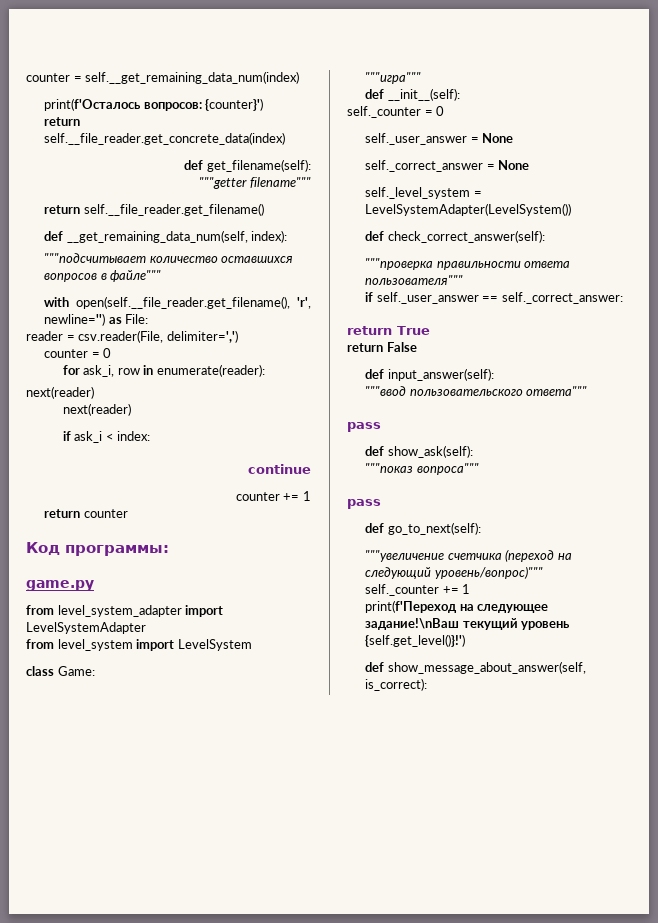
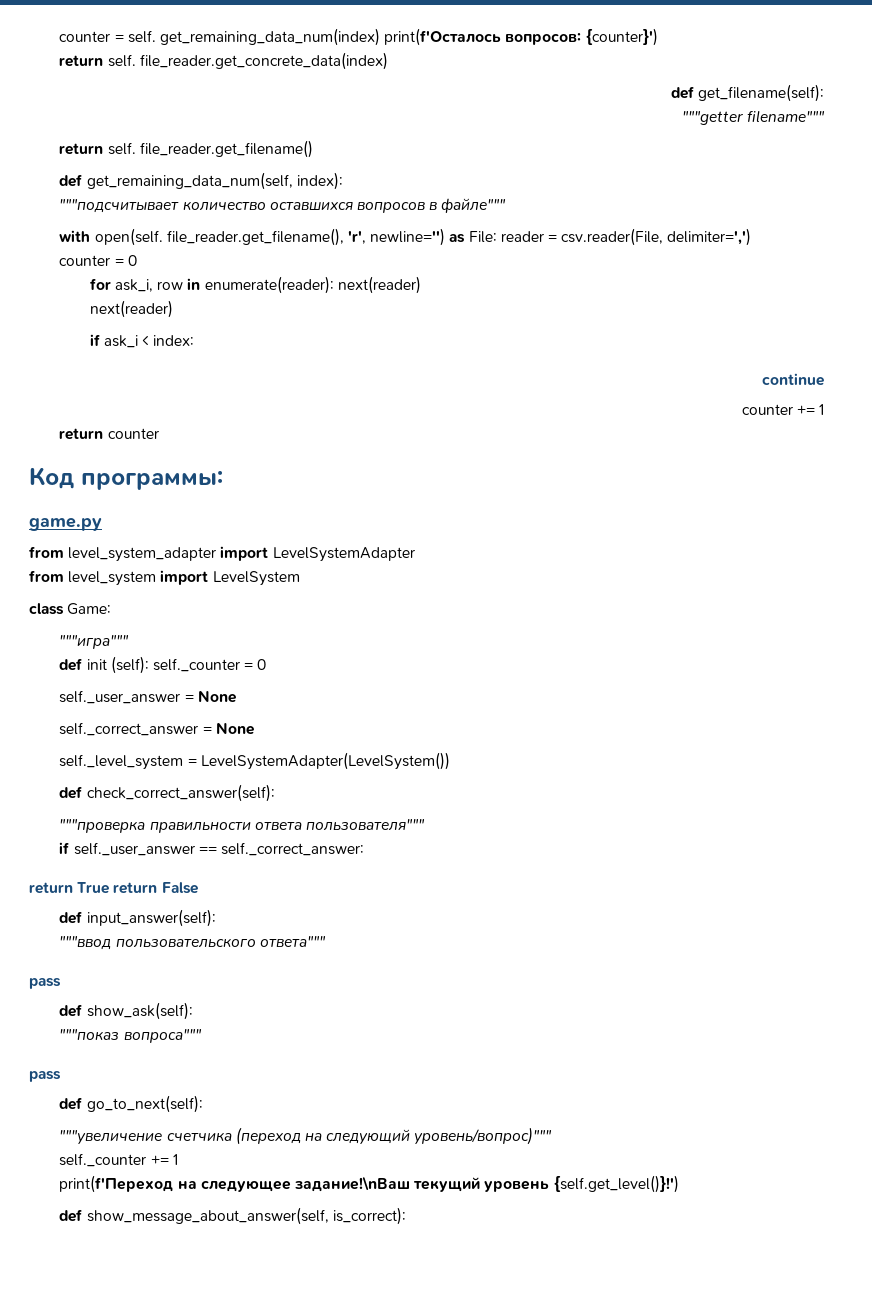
- counter = self.__get_remaining_data_num(index)
- print(f'Осталось вопросов: {counter}')
+ counter = self. get_remaining_data_num(index) print(f'Осталось вопросов: {counter}')
- return self.__file_reader.get_concrete_data(index)
+ return self. file_reader.get_concrete_data(index)
- return self.__file_reader.get_filename()
- def __get_remaining_data_num(self, index):
+ return self. file_reader.get_filename()
+ def get_remaining_data_num(self, index):
- with open(self.__file_reader.get_filename(), 'r', newline='') as File:
- reader = csv.reader(File, delimiter=',')
+ with open(self. file_reader.get_filename(), 'r', newline='') as File: reader = csv.reader(File, delimiter=',')
- for ask_i, row in enumerate(reader):
- next(reader)
+ for ask_i, row in enumerate(reader): next(reader)
- def __init__(self):
- self._counter = 0
+ def init (self): self._counter = 0
- return True
- return False
+ return True return False

